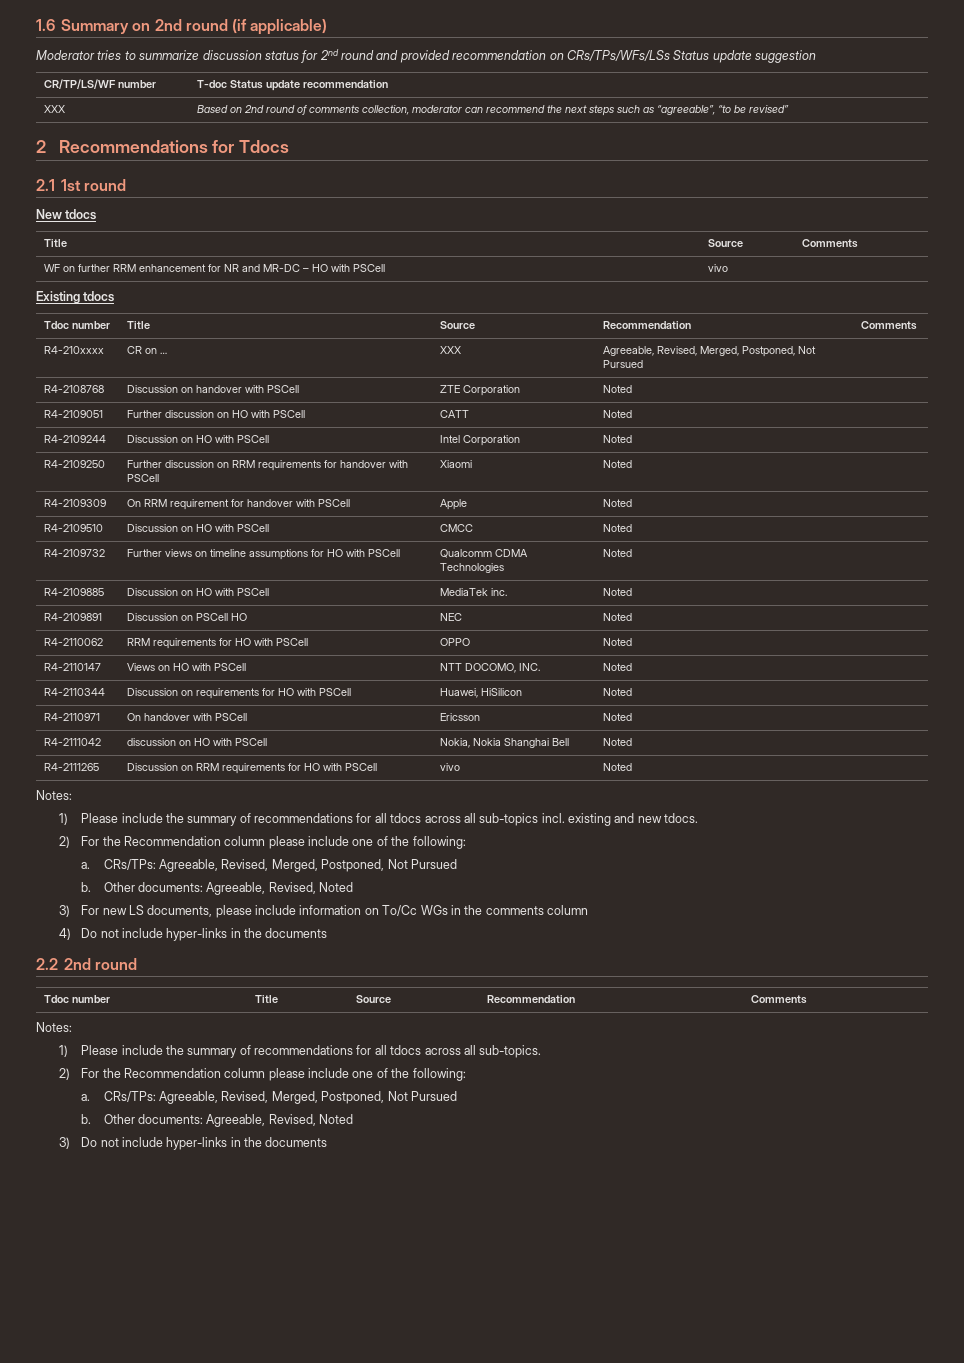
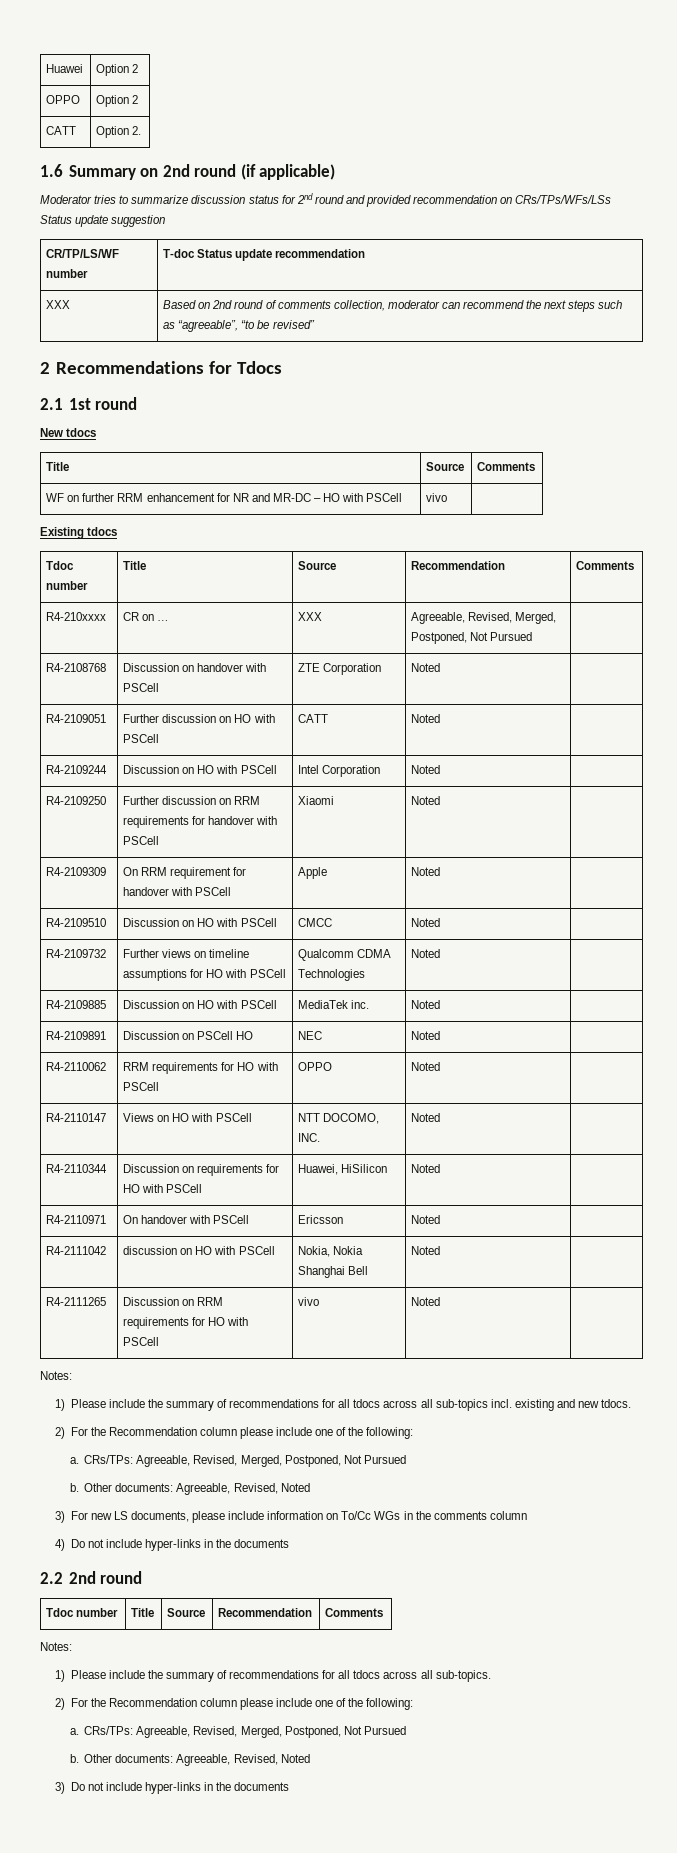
+ Huawei | Option 2
+ OPPO | Option 2
+ CATT | Option 2.

